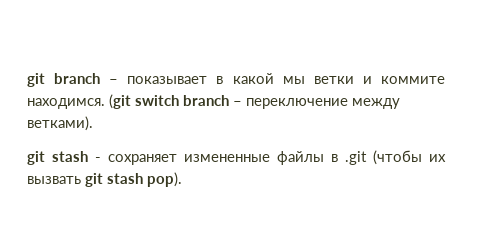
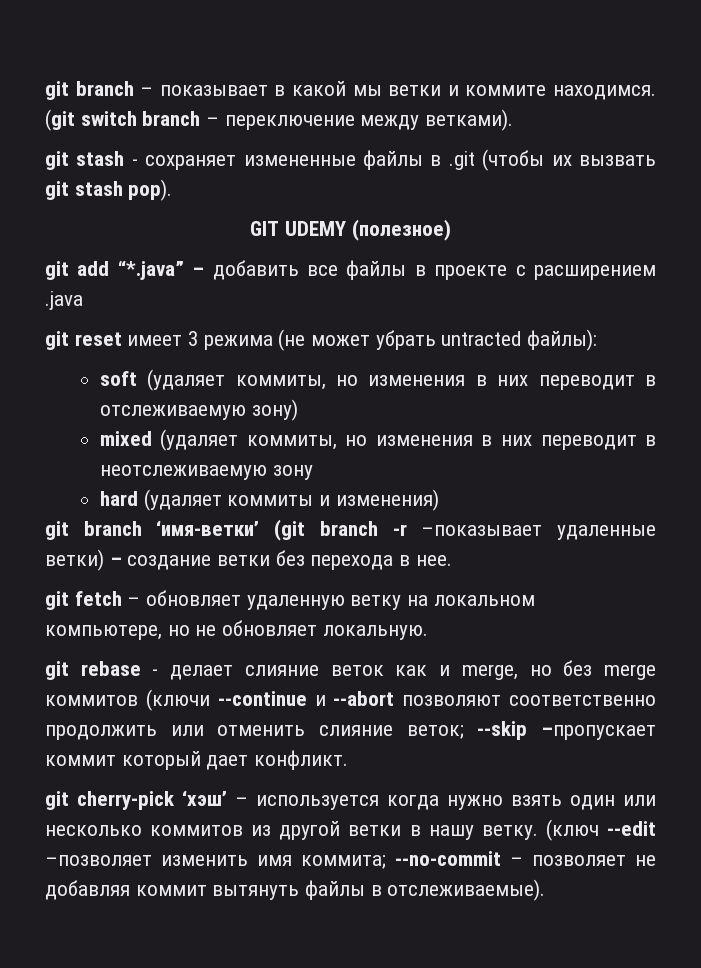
+ GIT UDEMY (полезное)
+ git add “*.java” – добавить все файлы в проекте с расширением .java
+ git reset имеет 3 режима (не может убрать untracted файлы):
+ soft (удаляет коммиты, но изменения в них переводит в отслеживаемую зону)
+ mixed (удаляет коммиты, но изменения в них переводит в неотслеживаемую зону
+ hard (удаляет коммиты и изменения)
+ git branch ‘имя-ветки’ (git branch -r –показывает удаленные ветки) – создание ветки без перехода в нее.
+ git fetch – обновляет удаленную ветку на локальном компьютере, но не обновляет локальную.
+ git rebase - делает слияние веток как и merge, но без merge коммитов (ключи --continue и --abort позволяют соответственно продолжить или отменить слияние веток; --skip –пропускает коммит который дает конфликт.
+ git cherry-pick ‘хэш’ – используется когда нужно взять один или несколько коммитов из другой ветки в нашу ветку. (ключ --edit –позволяет изменить имя коммита; --no-commit – позволяет не добавляя коммит вытянуть файлы в отслеживаемые).

